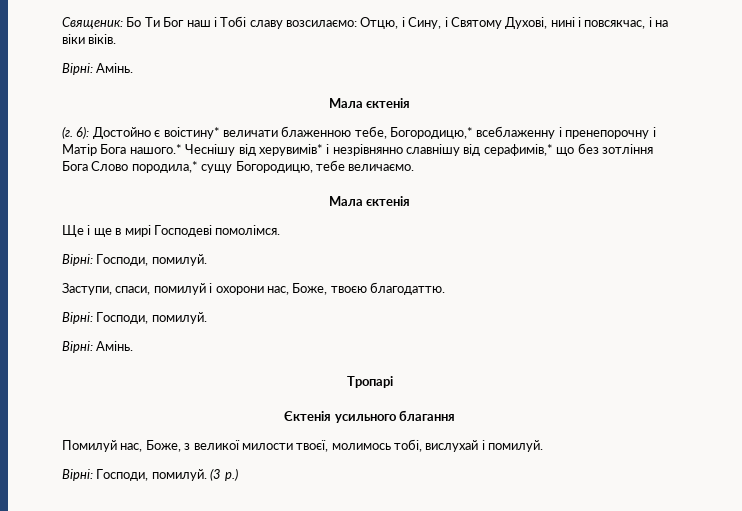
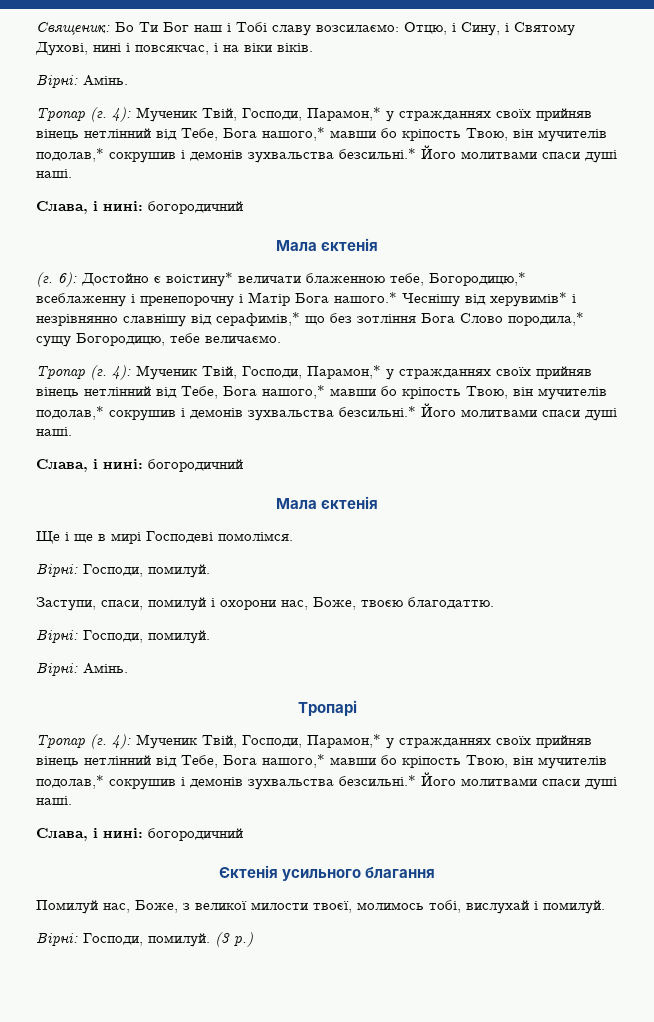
  Священик: Бо Ти Бог наш і Тобі славу возсилаємо: Отцю, і Сину, і Святому Духові, нині і повсякчас, і на віки віків.
  Вірні: Амінь.
+ Тропар (г. 4): Мученик Твій, Господи, Парамон,* у стражданнях своїх прийняв вінець нетлінний від Тебе, Бога нашого,* мавши бо кріпость Твою, він мучителів подолав,* сокрушив і демонів зухвальства безсильні.* Його молитвами спаси душі наші.
+ Слава, і нині: богородичний
  (г. 6): Достойно є воістину* величати блаженною тебе, Богородицю,* всеблаженну і пренепорочну і Матір Бога нашого.* Чеснішу від херувимів* і незрівнянно славнішу від серафимів,* що без зотління Бога Слово породила,* сущу Богородицю, тебе величаємо.
+ Тропар (г. 4): Мученик Твій, Господи, Парамон,* у стражданнях своїх прийняв вінець нетлінний від Тебе, Бога нашого,* мавши бо кріпость Твою, він мучителів подолав,* сокрушив і демонів зухвальства безсильні.* Його молитвами спаси душі наші.
+ Слава, і нині: богородичний
  Тропарі
+ Тропар (г. 4): Мученик Твій, Господи, Парамон,* у стражданнях своїх прийняв вінець нетлінний від Тебе, Бога нашого,* мавши бо кріпость Твою, він мучителів подолав,* сокрушив і демонів зухвальства безсильні.* Його молитвами спаси душі наші.
+ Слава, і нині: богородичний

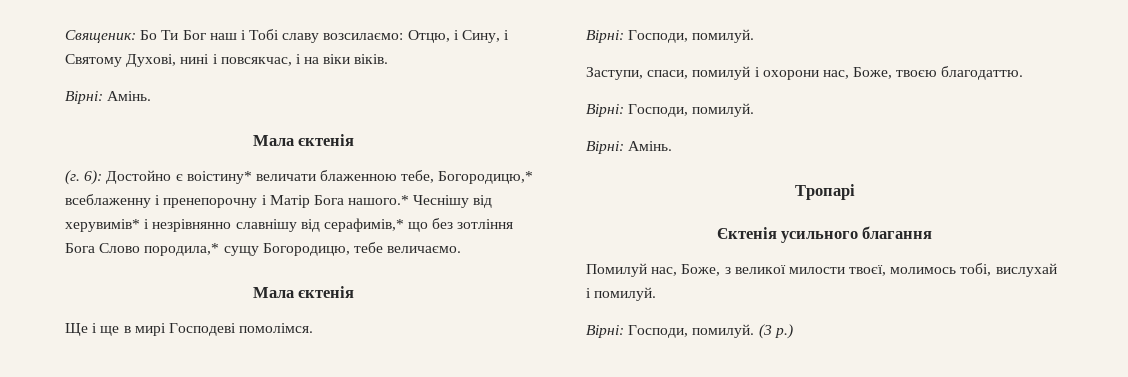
  Священик: Бо Ти Бог наш і Тобі славу возсилаємо: Отцю, і Сину, і Святому Духові, нині і повсякчас, і на віки віків.
  Вірні: Амінь.
- Тропар (г. 4): Мученик Твій, Господи, Парамон,* у стражданнях своїх прийняв вінець нетлінний від Тебе, Бога нашого,* мавши бо кріпость Твою, він мучителів подолав,* сокрушив і демонів зухвальства безсильні.* Його молитвами спаси душі наші.
- Слава, і нині: богородичний
  (г. 6): Достойно є воістину* величати блаженною тебе, Богородицю,* всеблаженну і пренепорочну і Матір Бога нашого.* Чеснішу від херувимів* і незрівнянно славнішу від серафимів,* що без зотління Бога Слово породила,* сущу Богородицю, тебе величаємо.
- Тропар (г. 4): Мученик Твій, Господи, Парамон,* у стражданнях своїх прийняв вінець нетлінний від Тебе, Бога нашого,* мавши бо кріпость Твою, він мучителів подолав,* сокрушив і демонів зухвальства безсильні.* Його молитвами спаси душі наші.
- Слава, і нині: богородичний
  Тропарі
- Тропар (г. 4): Мученик Твій, Господи, Парамон,* у стражданнях своїх прийняв вінець нетлінний від Тебе, Бога нашого,* мавши бо кріпость Твою, він мучителів подолав,* сокрушив і демонів зухвальства безсильні.* Його молитвами спаси душі наші.
- Слава, і нині: богородичний

